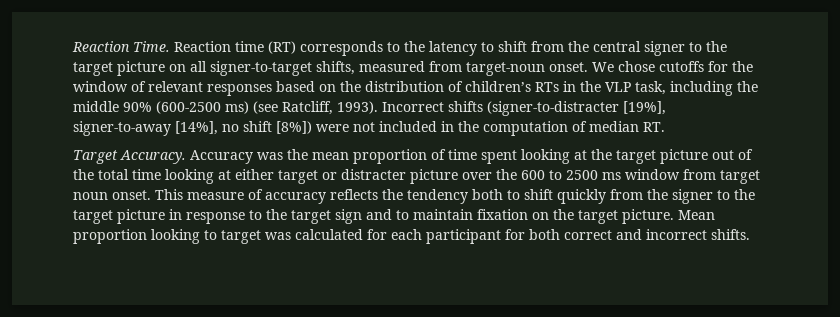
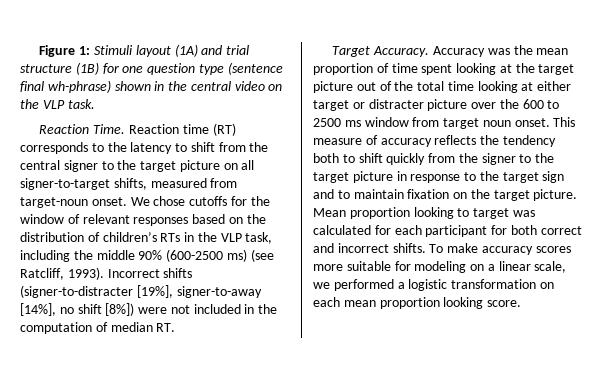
+ Figure 1: Stimuli layout (1A) and trial structure (1B) for one question type (sentence final wh-phrase) shown in the central video on the VLP task.
+ To make accuracy scores more suitable for modeling on a linear scale, we performed a logistic transformation on each mean proportion looking score.

